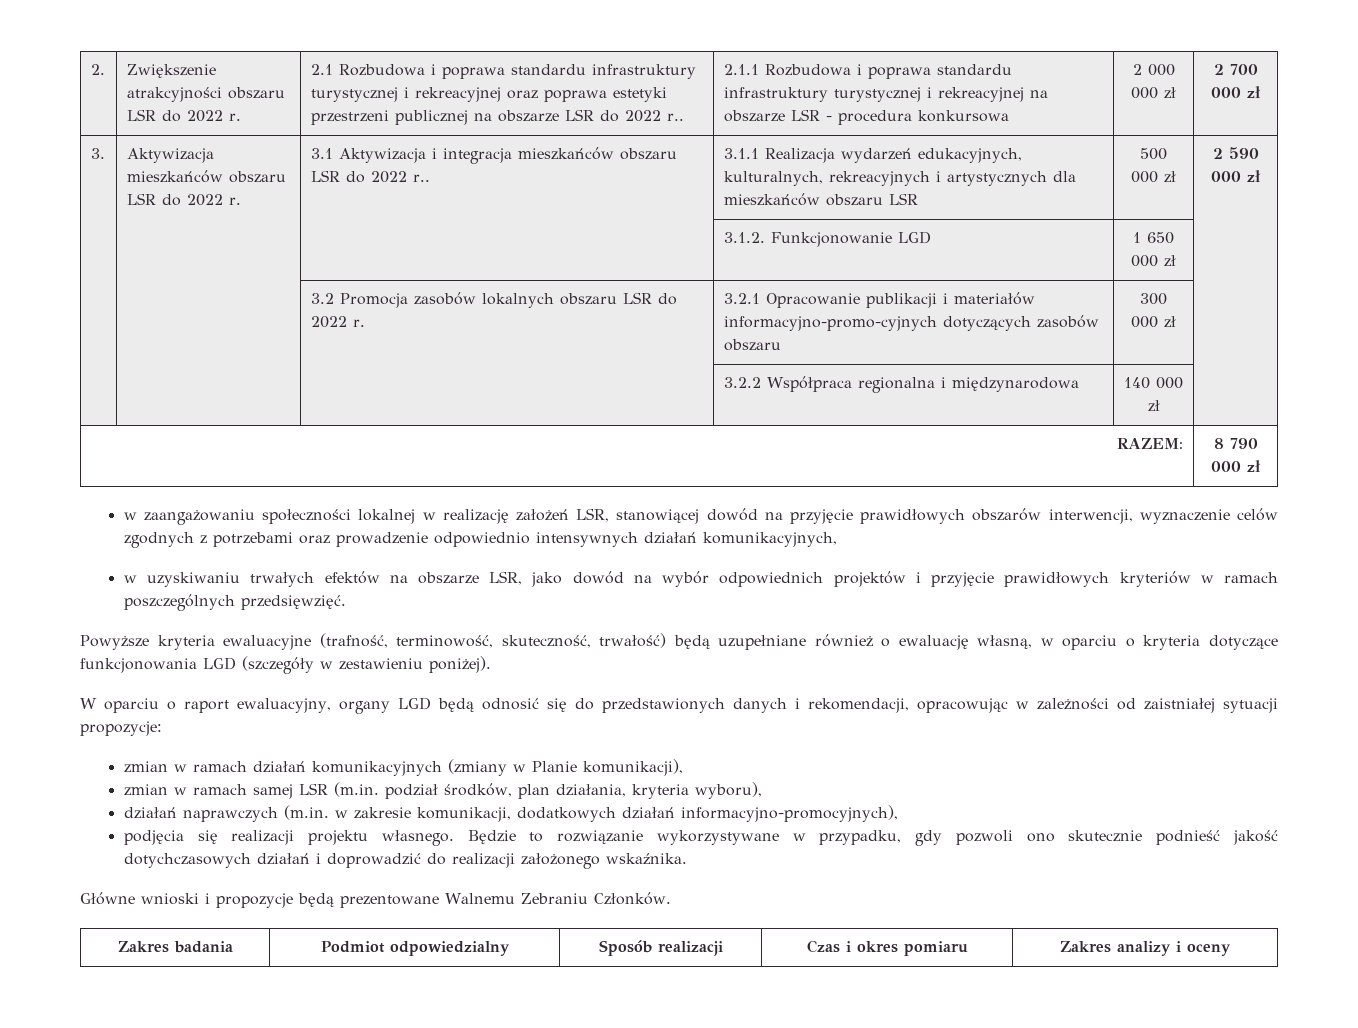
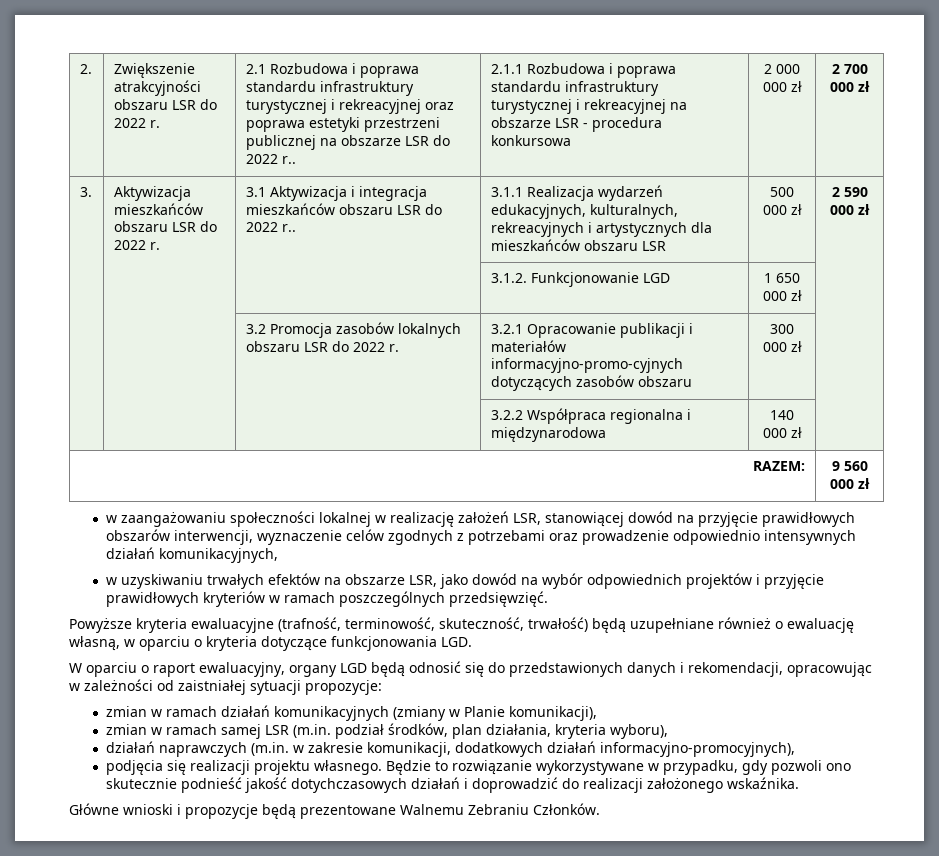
- RAZEM: | 8 790 000 zł
+ RAZEM: | 9 560 000 zł
- Powyższe kryteria ewaluacyjne (trafność, terminowość, skuteczność, trwałość) będą uzupełniane również o ewaluację własną, w oparciu o kryteria dotyczące funkcjonowania LGD (szczegóły w zestawieniu poniżej).
+ Powyższe kryteria ewaluacyjne (trafność, terminowość, skuteczność, trwałość) będą uzupełniane również o ewaluację własną, w oparciu o kryteria dotyczące funkcjonowania LGD.
- Zakres badania | Podmiot odpowiedzialny | Sposób realizacji | Czas i okres pomiaru | Zakres analizy i oceny

